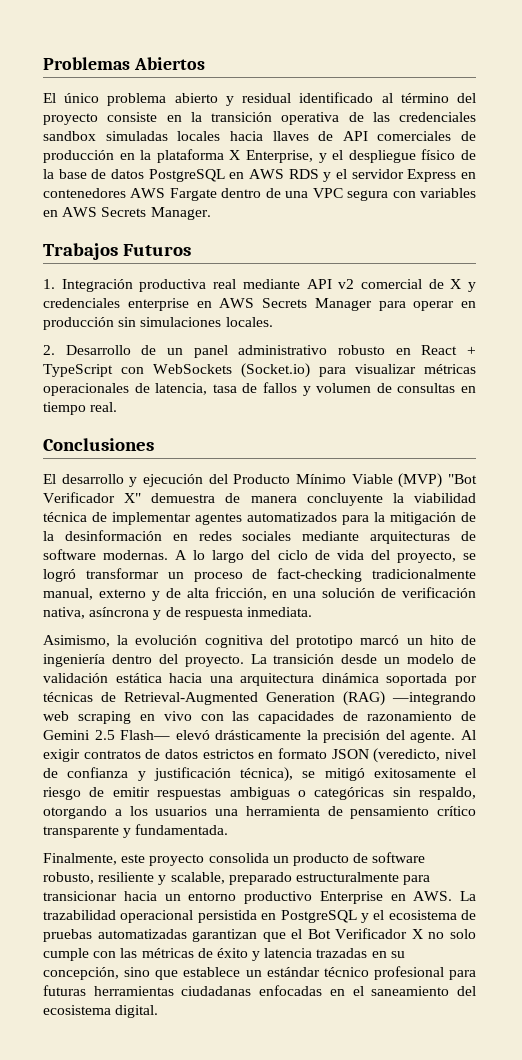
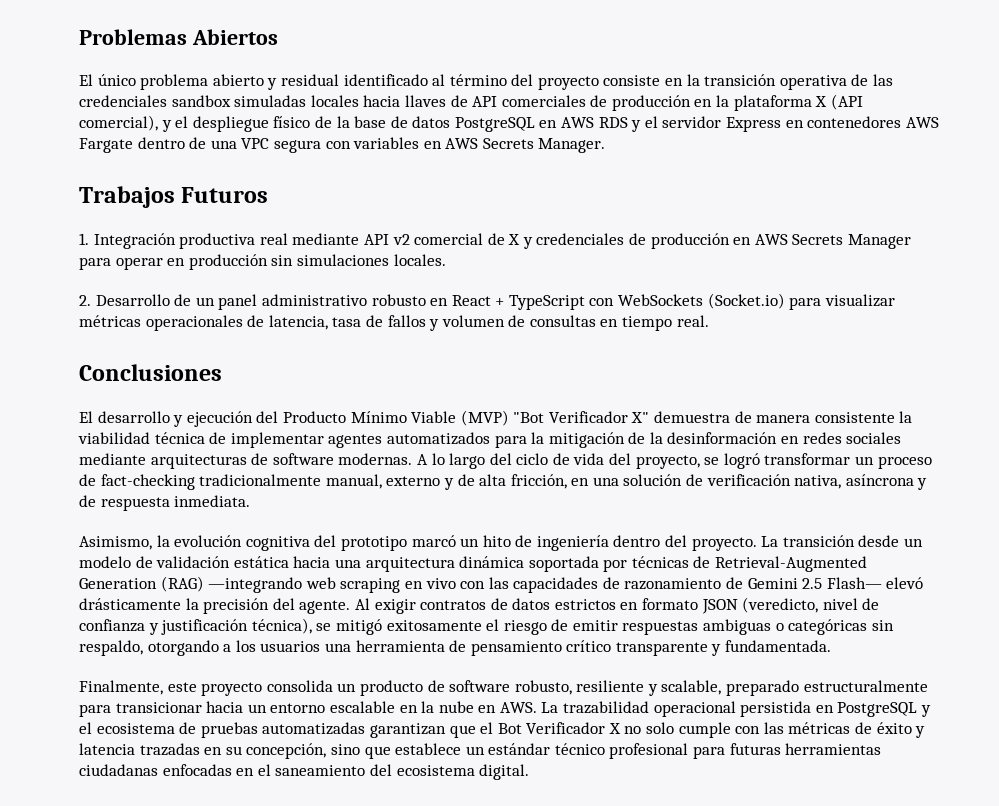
- El único problema abierto y residual identificado al término del proyecto consiste en la transición operativa de las credenciales sandbox simuladas locales hacia llaves de API comerciales de producción en la plataforma X Enterprise, y el despliegue físico de la base de datos PostgreSQL en AWS RDS y el servidor Express en contenedores AWS Fargate dentro de una VPC segura con variables en AWS Secrets Manager.
+ El único problema abierto y residual identificado al término del proyecto consiste en la transición operativa de las credenciales sandbox simuladas locales hacia llaves de API comerciales de producción en la plataforma X (API comercial), y el despliegue físico de la base de datos PostgreSQL en AWS RDS y el servidor Express en contenedores AWS Fargate dentro de una VPC segura con variables en AWS Secrets Manager.
- 1. Integración productiva real mediante API v2 comercial de X y credenciales enterprise en AWS Secrets Manager para operar en producción sin simulaciones locales.
+ 1. Integración productiva real mediante API v2 comercial de X y credenciales de producción en AWS Secrets Manager para operar en producción sin simulaciones locales.
- El desarrollo y ejecución del Producto Mínimo Viable (MVP) "Bot Verificador X" demuestra de manera concluyente la viabilidad técnica de implementar agentes automatizados para la mitigación de la desinformación en redes sociales mediante arquitecturas de software modernas.
+ El desarrollo y ejecución del Producto Mínimo Viable (MVP) "Bot Verificador X" demuestra de manera consistente la viabilidad técnica de implementar agentes automatizados para la mitigación de la desinformación en redes sociales mediante arquitecturas de software modernas.
- Finalmente, este proyecto consolida un producto de software robusto, resiliente y scalable, preparado estructuralmente para transicionar hacia un entorno productivo Enterprise en AWS. La trazabilidad operacional persistida en PostgreSQL y el ecosistema de pruebas automatizadas garantizan que el Bot Verificador X no solo cumple con las métricas de éxito y latencia trazadas en su concepción, sino que establece un estándar técnico profesional para futuras herramientas ciudadanas enfocadas en el saneamiento del ecosistema digital.
+ Finalmente, este proyecto consolida un producto de software robusto, resiliente y scalable, preparado estructuralmente para transicionar hacia un entorno escalable en la nube en AWS. La trazabilidad operacional persistida en PostgreSQL y el ecosistema de pruebas automatizadas garantizan que el Bot Verificador X no solo cumple con las métricas de éxito y latencia trazadas en su concepción, sino que establece un estándar técnico profesional para futuras herramientas ciudadanas enfocadas en el saneamiento del ecosistema digital.

